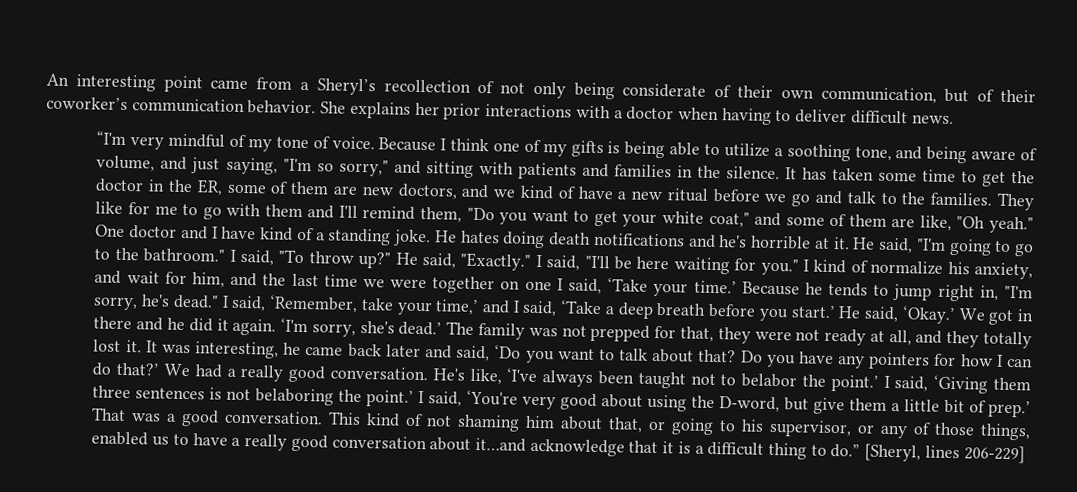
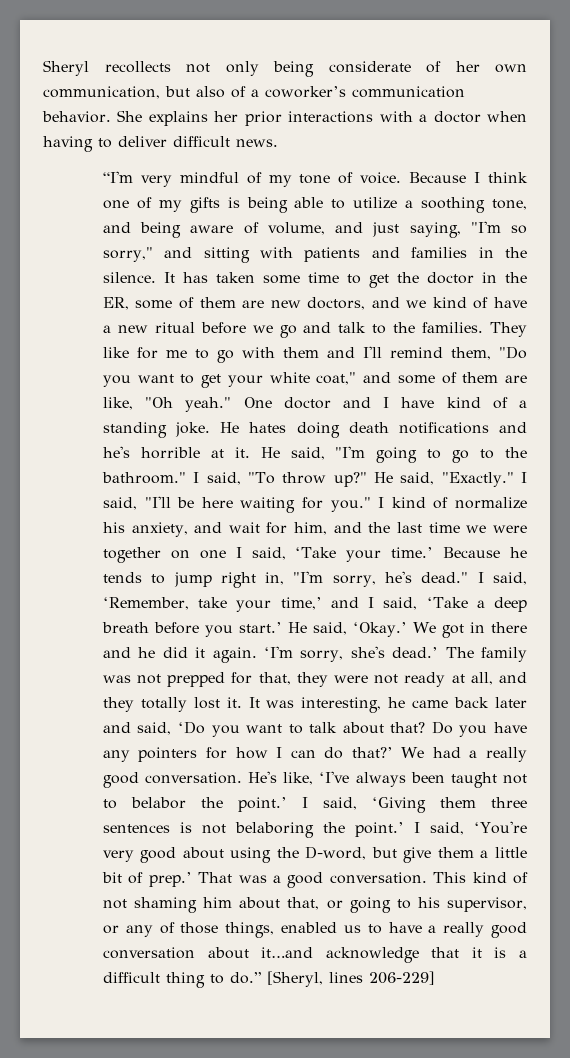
- An interesting point came from a Sheryl’s recollection of not only being considerate of their own communication, but of their coworker’s communication behavior.
+ Sheryl recollects not only being considerate of her own communication, but also of a coworker’s communication behavior.

